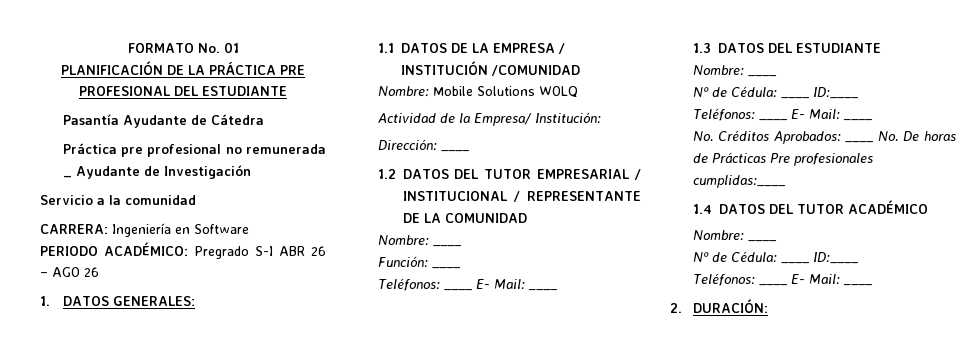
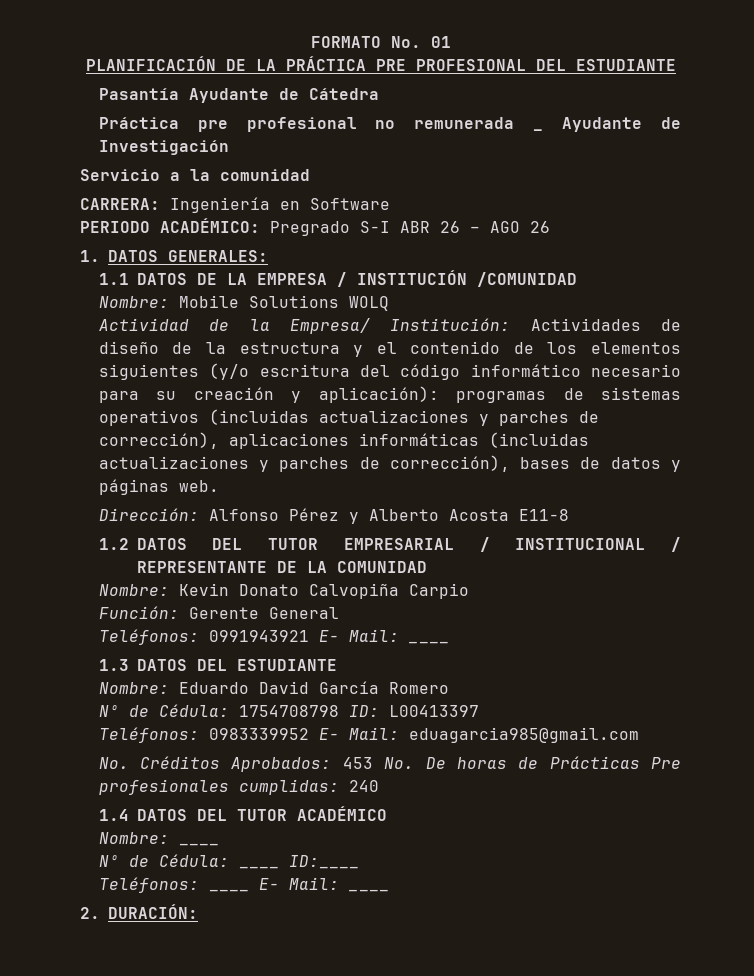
- Actividad de la Empresa/ Institución:
- Dirección: ____
+ Actividad de la Empresa/ Institución: Actividades de diseño de la estructura y el contenido de los elementos siguientes (y/o escritura del código informático necesario para su creación y aplicación): programas de sistemas operativos (incluidas actualizaciones y parches de corrección), aplicaciones informáticas (incluidas actualizaciones y parches de corrección), bases de datos y páginas web.
+ Dirección: Alfonso Pérez y Alberto Acosta E11-8
  1.2 DATOS DEL TUTOR EMPRESARIAL / INSTITUCIONAL / REPRESENTANTE DE LA COMUNIDAD
- Nombre: ____
+ Nombre: Kevin Donato Calvopiña Carpio
- Función: ____
- Teléfonos: ____ E- Mail: ____
+ Función: Gerente General
+ Teléfonos: 0991943921 E- Mail: ____
  1.3 DATOS DEL ESTUDIANTE
- Nombre: ____
- Nº de Cédula: ____ ID:____
- Teléfonos: ____ E- Mail: ____
+ Nombre: Eduardo David García Romero
+ Nº de Cédula: 1754708798 ID: L00413397
+ Teléfonos: 0983339952 E- Mail: eduagarcia985@gmail.com
- No. Créditos Aprobados: ____ No. De horas de Prácticas Pre profesionales cumplidas:____
+ No. Créditos Aprobados: 453 No. De horas de Prácticas Pre profesionales cumplidas: 240

